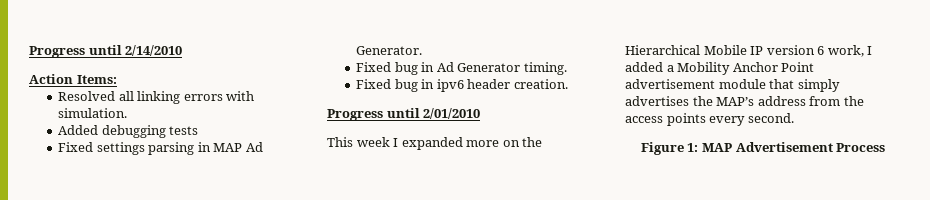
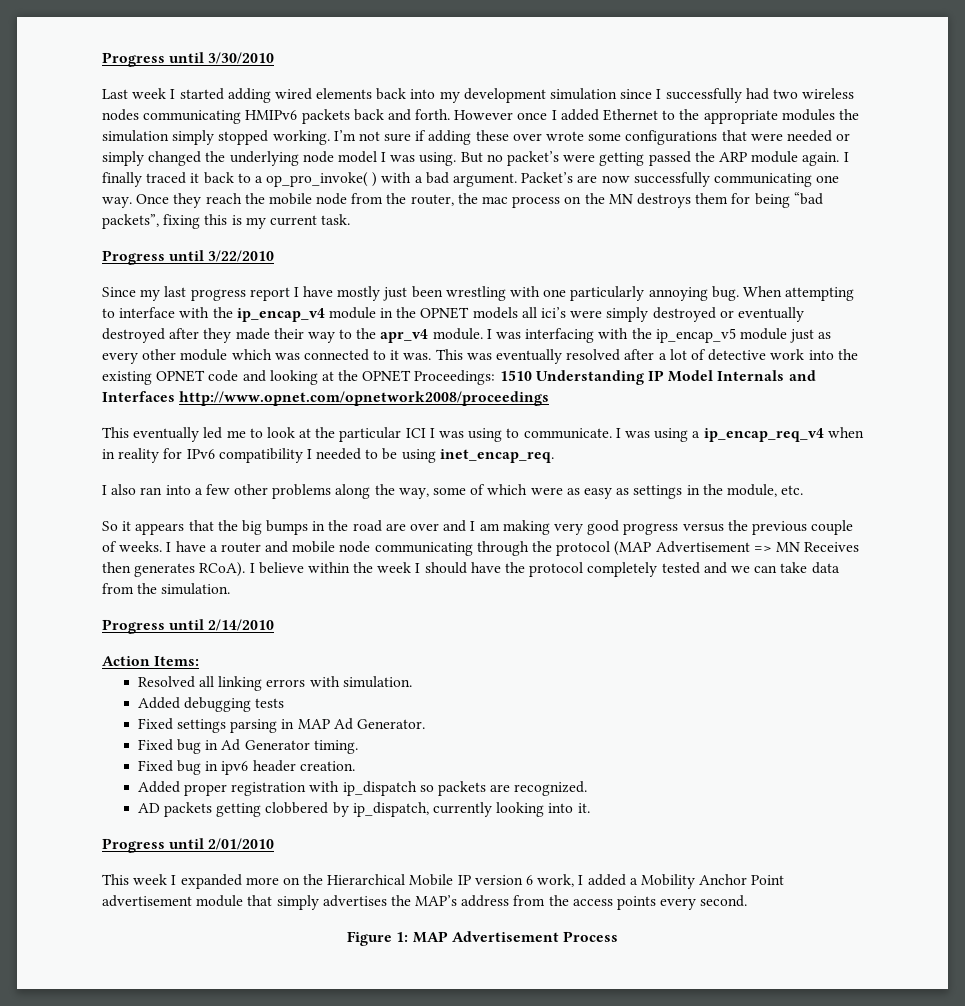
+ Progress until 3/30/2010
+ Last week I started adding wired elements back into my development simulation since I successfully had two wireless nodes communicating HMIPv6 packets back and forth. However once I added Ethernet to the appropriate modules the simulation simply stopped working. I’m not sure if adding these over wrote some configurations that were needed or simply changed the underlying node model I was using. But no packet’s were getting passed the ARP module again. I finally traced it back to a op_pro_invoke( ) with a bad argument. Packet’s are now successfully communicating one way. Once they reach the mobile node from the router, the mac process on the MN destroys them for being “bad packets”, fixing this is my current task.
+ Progress until 3/22/2010
+ Since my last progress report I have mostly just been wrestling with one particularly annoying bug. When attempting to interface with the ip_encap_v4 module in the OPNET models all ici’s were simply destroyed or eventually destroyed after they made their way to the apr_v4 module. I was interfacing with the ip_encap_v5 module just as every other module which was connected to it was. This was eventually resolved after a lot of detective work into the existing OPNET code and looking at the OPNET Proceedings: 1510 Understanding IP Model Internals and Interfaces http://www.opnet.com/opnetwork2008/proceedings
+ This eventually led me to look at the particular ICI I was using to communicate. I was using a ip_encap_req_v4 when in reality for IPv6 compatibility I needed to be using inet_encap_req.
+ I also ran into a few other problems along the way, some of which were as easy as settings in the module, etc.
+ So it appears that the big bumps in the road are over and I am making very good progress versus the previous couple of weeks. I have a router and mobile node communicating through the protocol (MAP Advertisement => MN Receives then generates RCoA). I believe within the week I should have the protocol completely tested and we can take data from the simulation.
+ Added proper registration with ip_dispatch so packets are recognized.
+ AD packets getting clobbered by ip_dispatch, currently looking into it.

